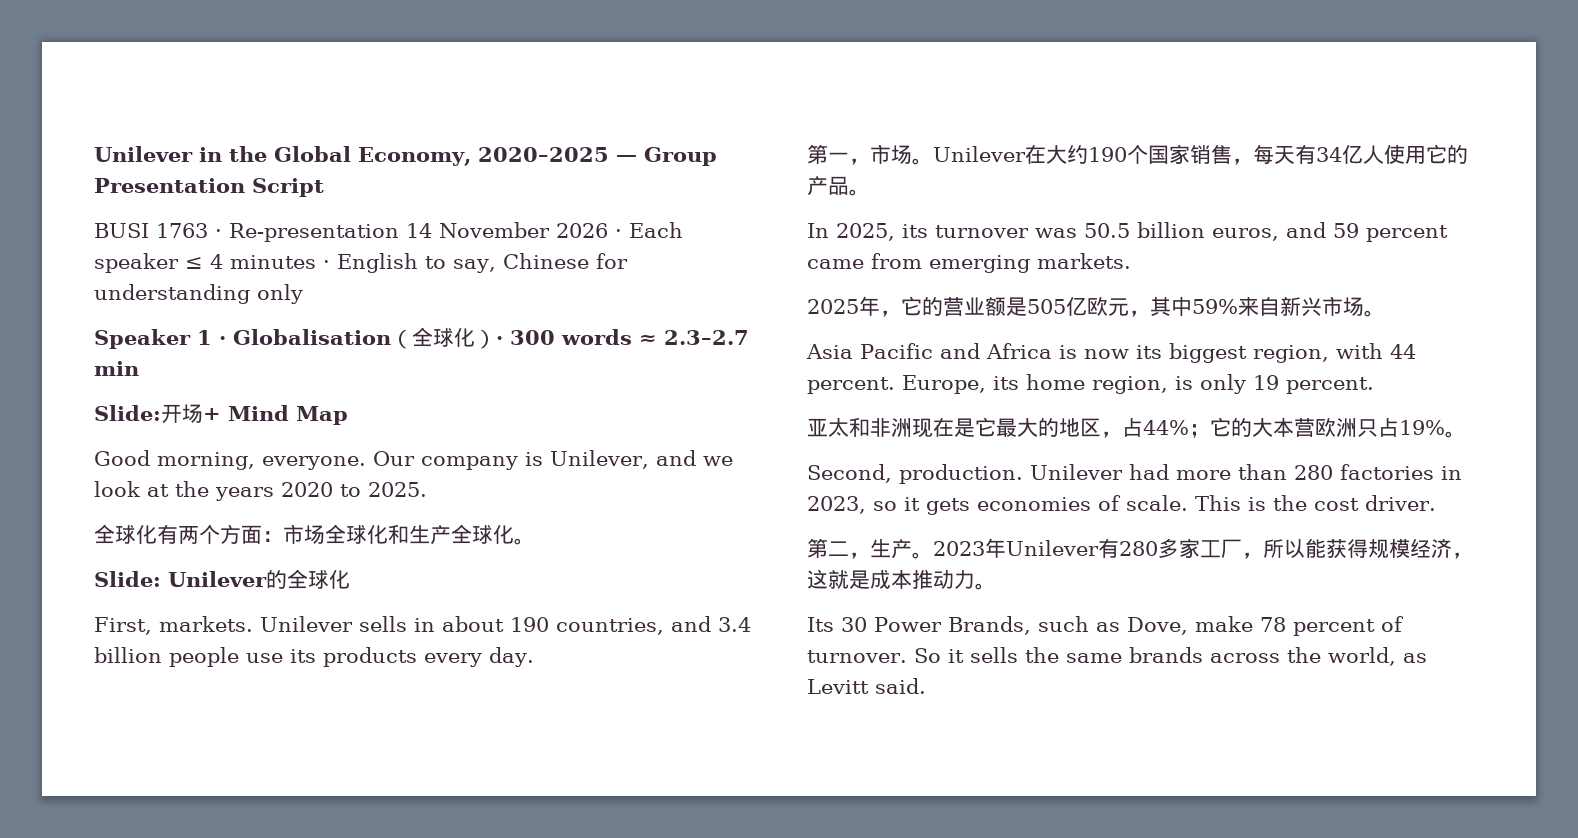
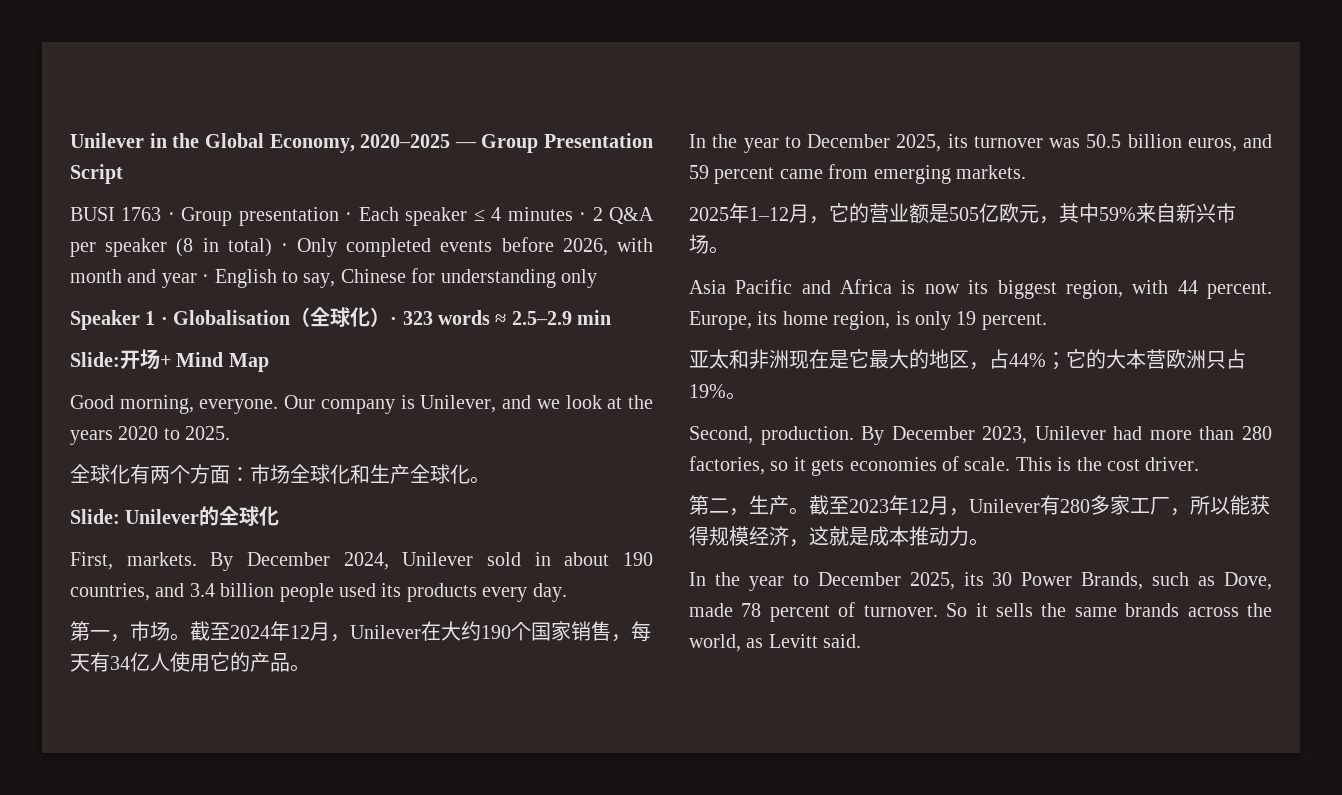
- BUSI 1763 · Re-presentation 14 November 2026 · Each speaker ≤ 4 minutes · English to say, Chinese for understanding only
+ BUSI 1763 · Group presentation · Each speaker ≤ 4 minutes · 2 Q&A per speaker (8 in total) · Only completed events before 2026, with month and year · English to say, Chinese for understanding only
- Speaker 1 · Globalisation（全球化）· 300 words ≈ 2.3–2.7 min
+ Speaker 1 · Globalisation（全球化）· 323 words ≈ 2.5–2.9 min
- Unilever sells in about 190 countries, and 3.4 billion people use its products every day.
+ By December 2024, Unilever sold in about 190 countries, and 3.4 billion people used its products every day.
- Unilever在大约190个国家销售，每天有34亿人使用它的产品。
+ 截至2024年12月，Unilever在大约190个国家销售，每天有34亿人使用它的产品。
- In 2025, its turnover was 50.5 billion euros, and 59 percent came from emerging markets.
+ In the year to December 2025, its turnover was 50.5 billion euros, and 59 percent came from emerging markets.
- 2025年，它的营业额是505亿欧元，其中59%来自新兴市场。
+ 2025年1–12月，它的营业额是505亿欧元，其中59%来自新兴市场。
- Unilever had more than 280 factories in 2023, so it gets economies of scale.
+ By December 2023, Unilever had more than 280 factories, so it gets economies of scale.
- 2023年Unilever有280多家工厂，所以能获得规模经济，这就是成本推动力。
+ 截至2023年12月，Unilever有280多家工厂，所以能获得规模经济，这就是成本推动力。
- Its 30 Power Brands, such as Dove, make 78 percent of turnover.
+ In the year to December 2025, its 30 Power Brands, such as Dove, made 78 percent of turnover.

